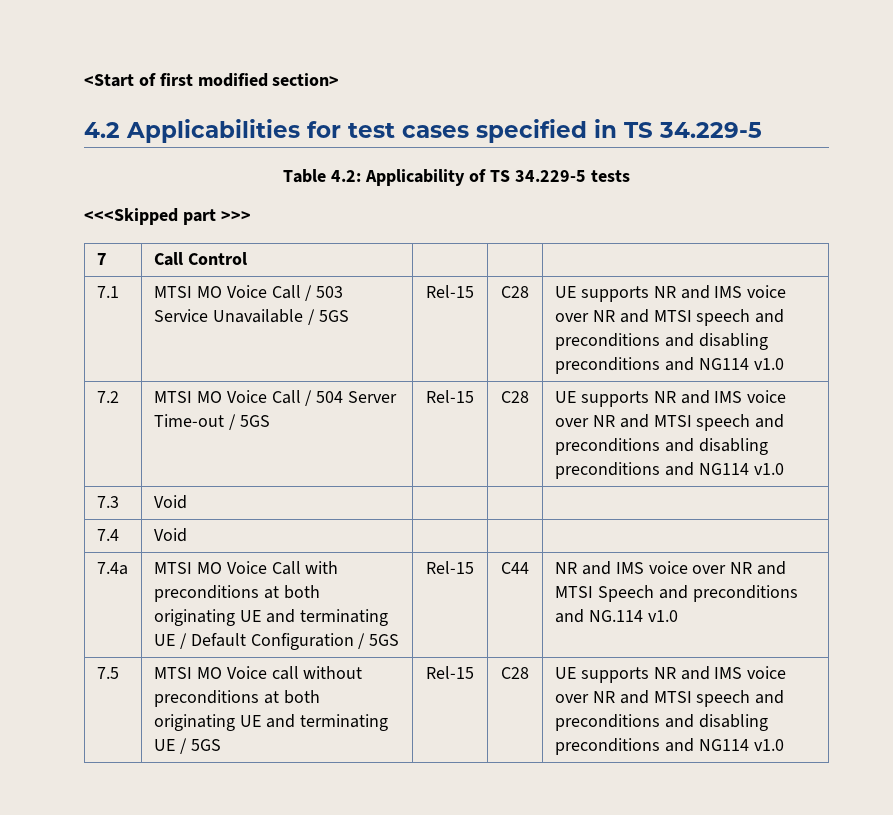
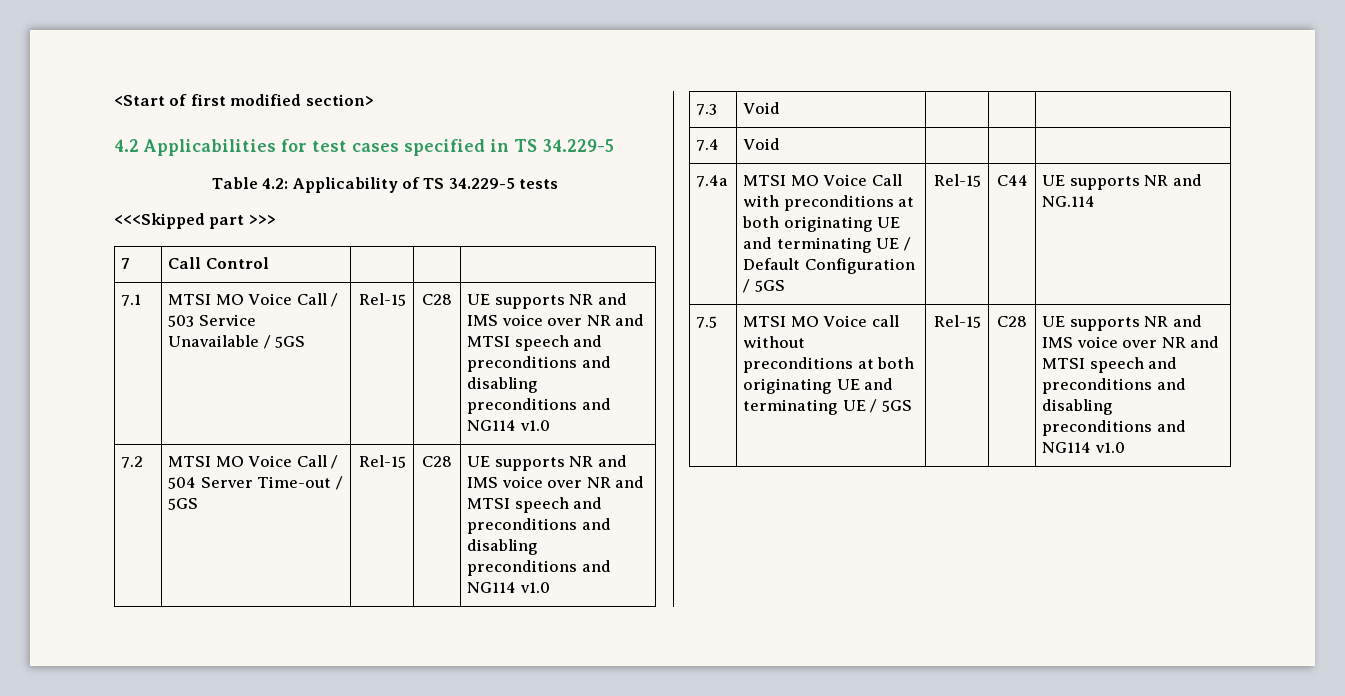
- 7.4a | MTSI MO Voice Call with preconditions at both originating UE and terminating UE / Default Configuration / 5GS | Rel-15 | C44 | NR and IMS voice over NR and MTSI Speech and preconditions and NG.114 v1.0
+ 7.4a | MTSI MO Voice Call with preconditions at both originating UE and terminating UE / Default Configuration / 5GS | Rel-15 | C44 | UE supports NR and NG.114

